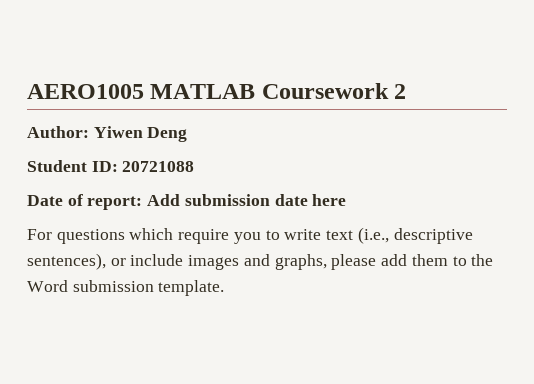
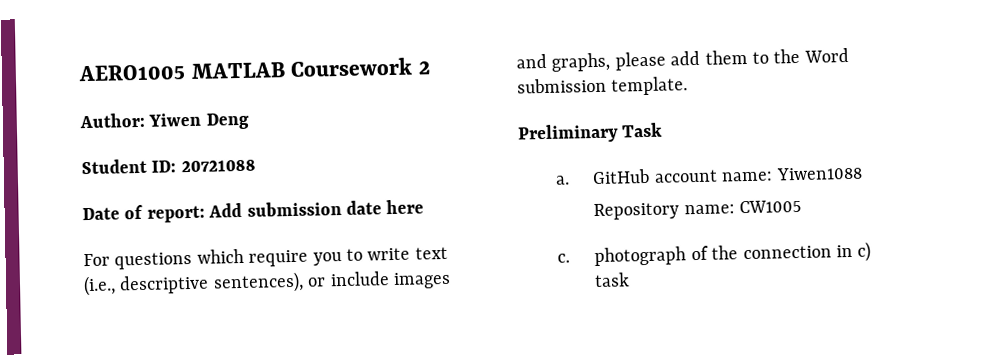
+ Preliminary Task
+ a. GitHub account name: Yiwen1088
+ Repository name: CW1005
+ c. photograph of the connection in c) task

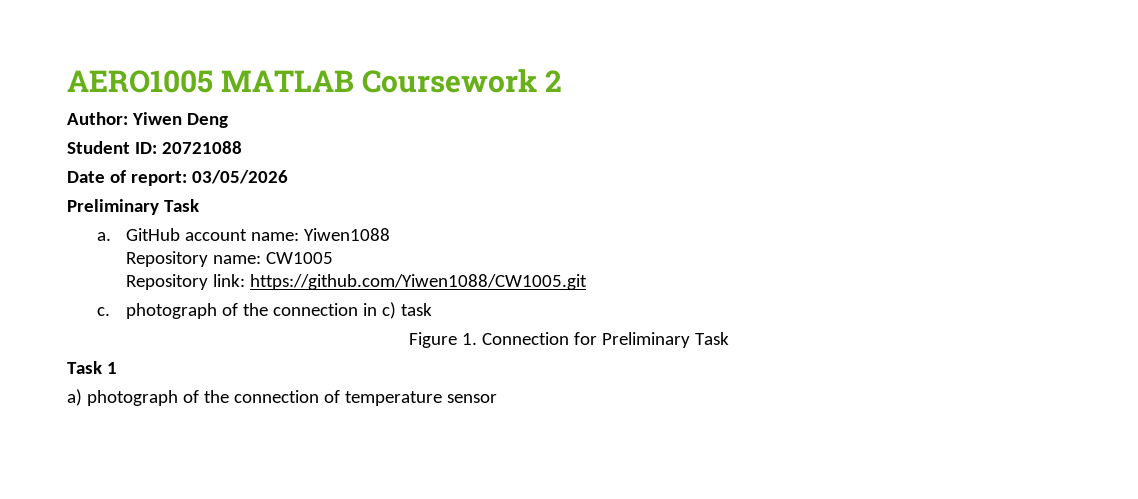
- Date of report: Add submission date here
- For questions which require you to write text (i.e., descriptive sentences), or include images and graphs, please add them to the Word submission template.
+ Date of report: 03/05/2026
+ Repository link: https://github.com/Yiwen1088/CW1005.git
+ Figure 1. Connection for Preliminary Task
+ Task 1
+ a) photograph of the connection of temperature sensor

